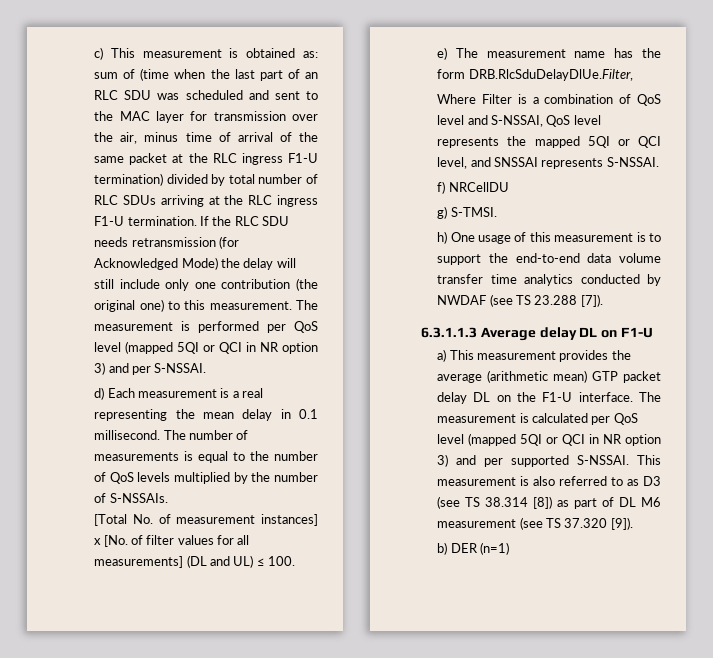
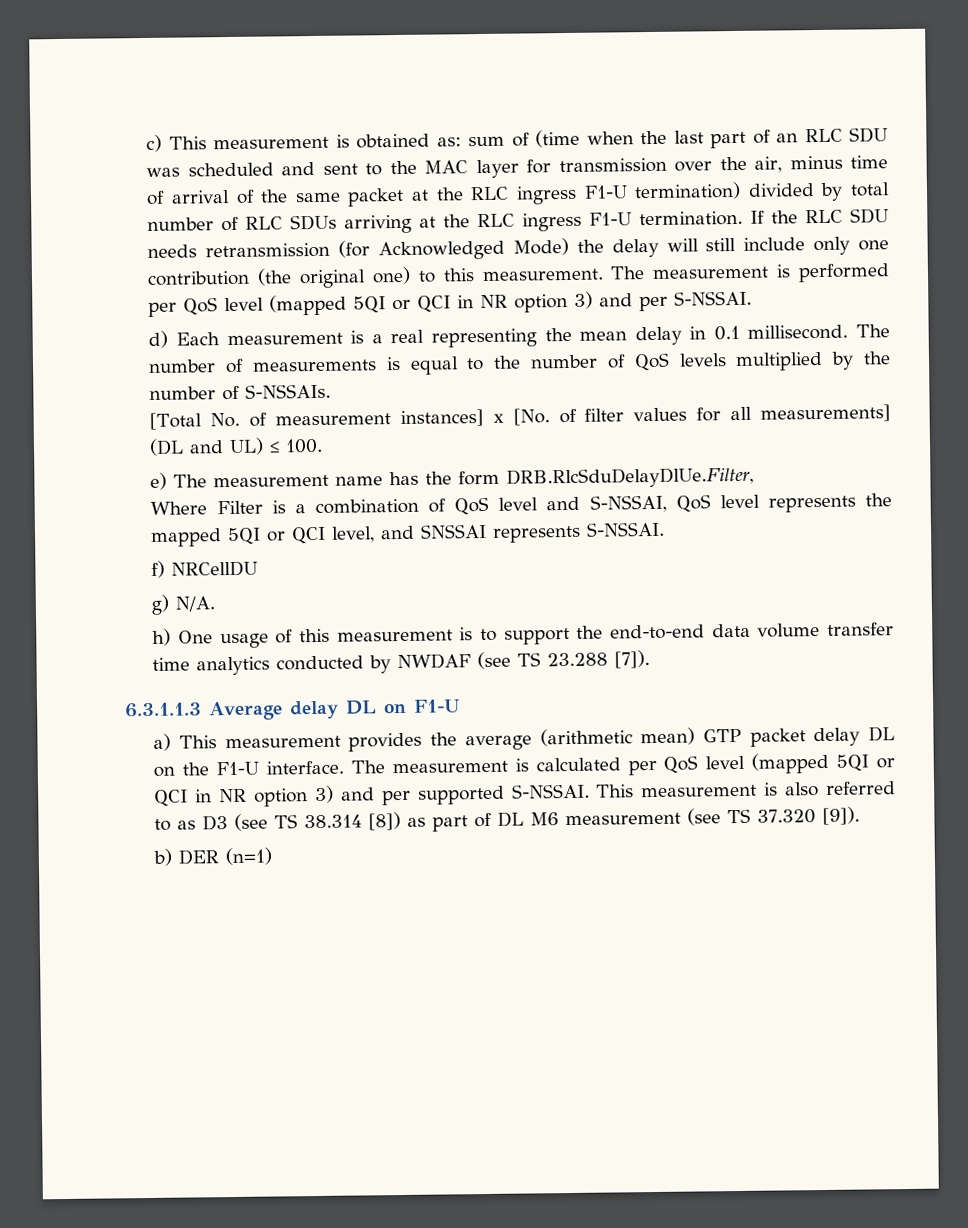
- g) S-TMSI.
+ g) N/A.

